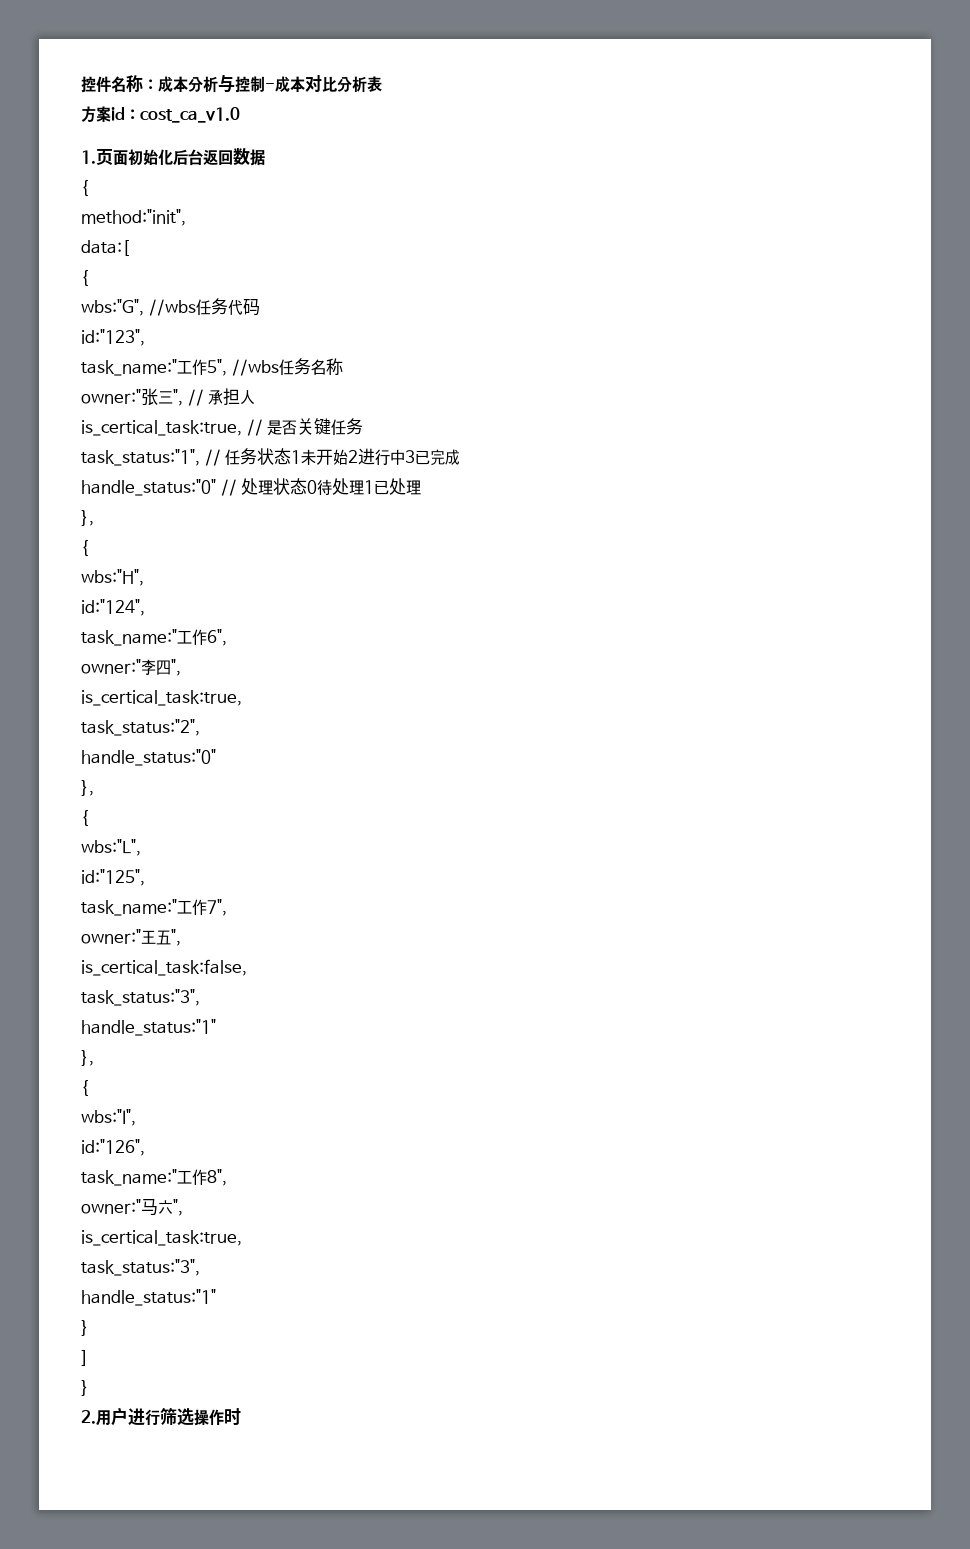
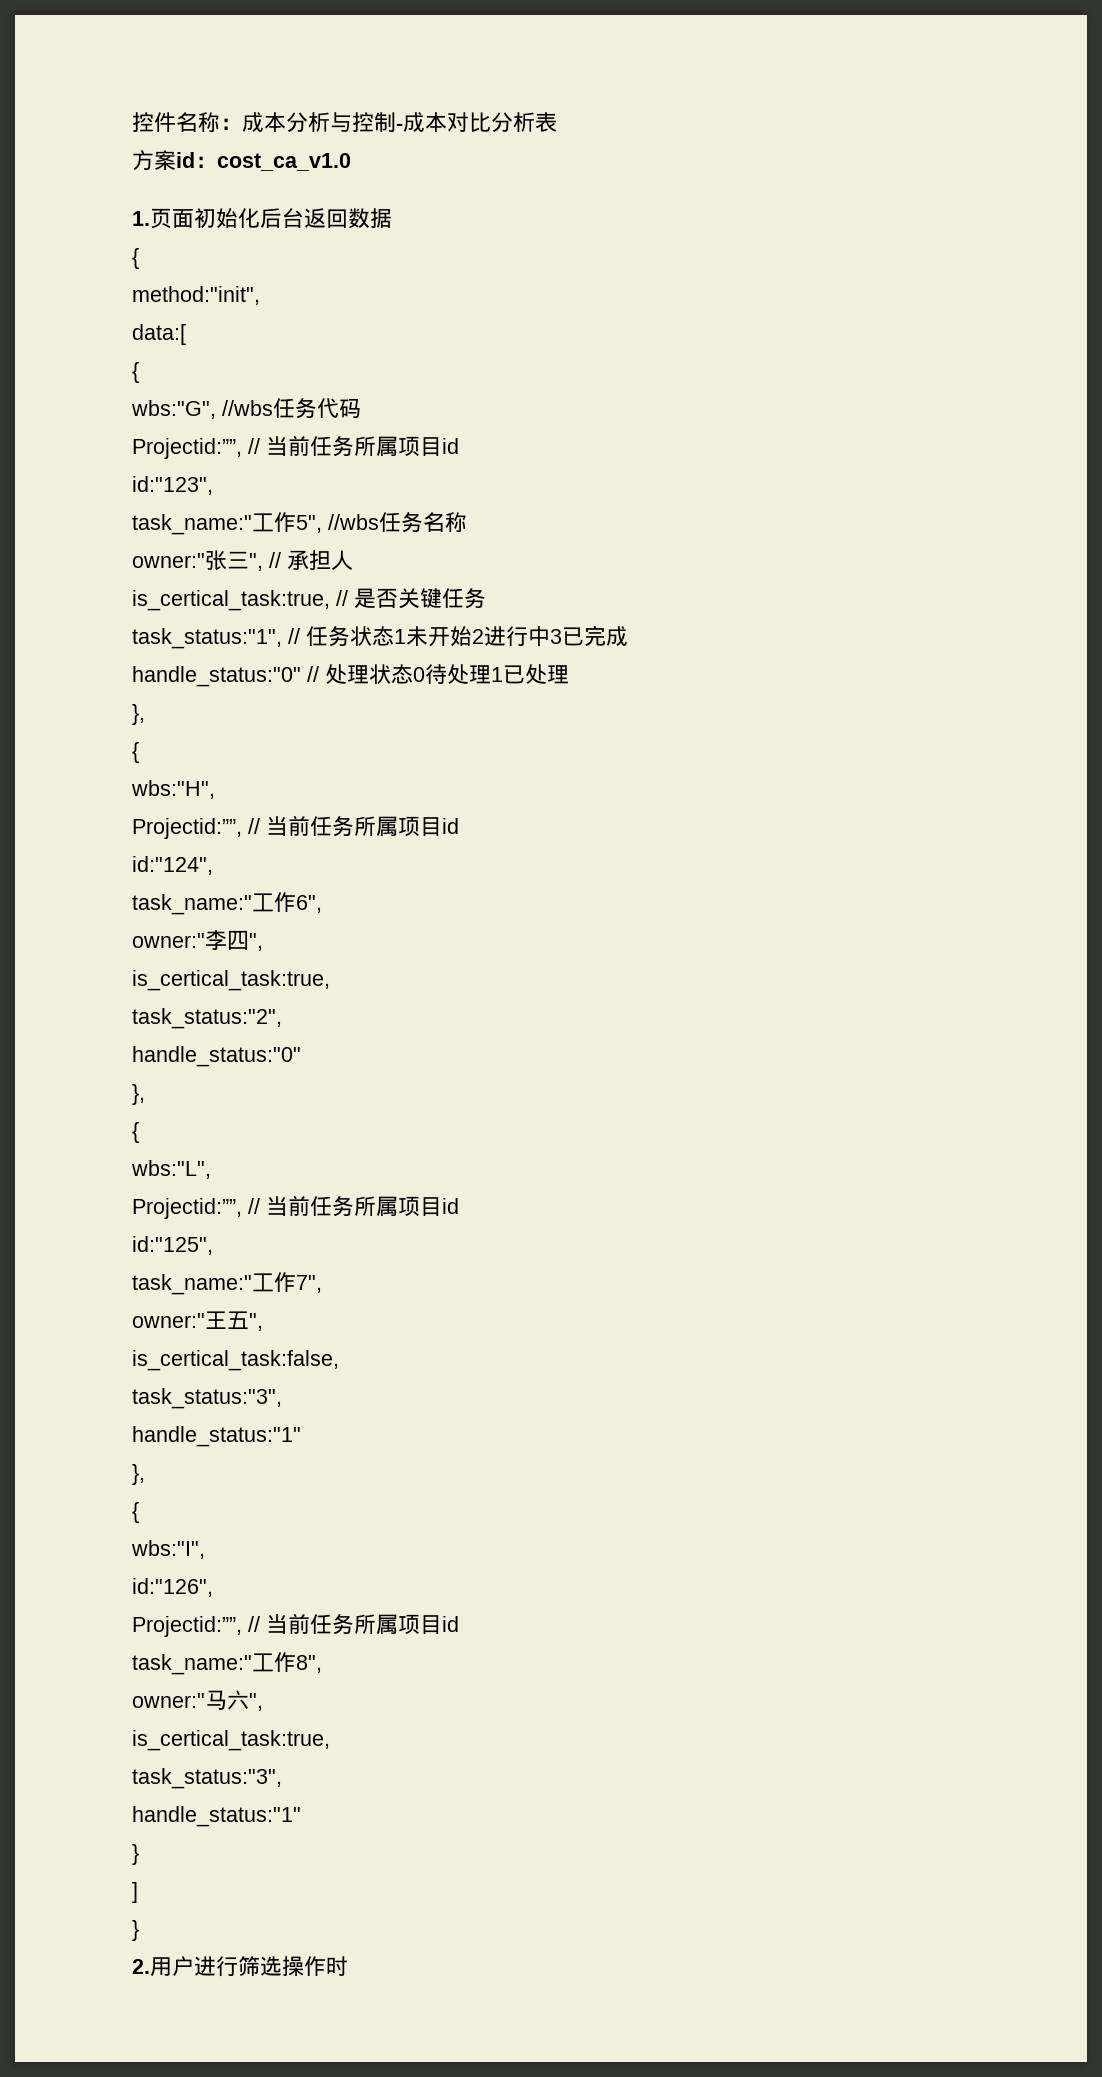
  wbs:"G", //wbs任务代码
+ Projectid:””, // 当前任务所属项目id
  wbs:"H",
+ Projectid:””, // 当前任务所属项目id
  wbs:"L",
+ Projectid:””, // 当前任务所属项目id
  id:"126",
+ Projectid:””, // 当前任务所属项目id

